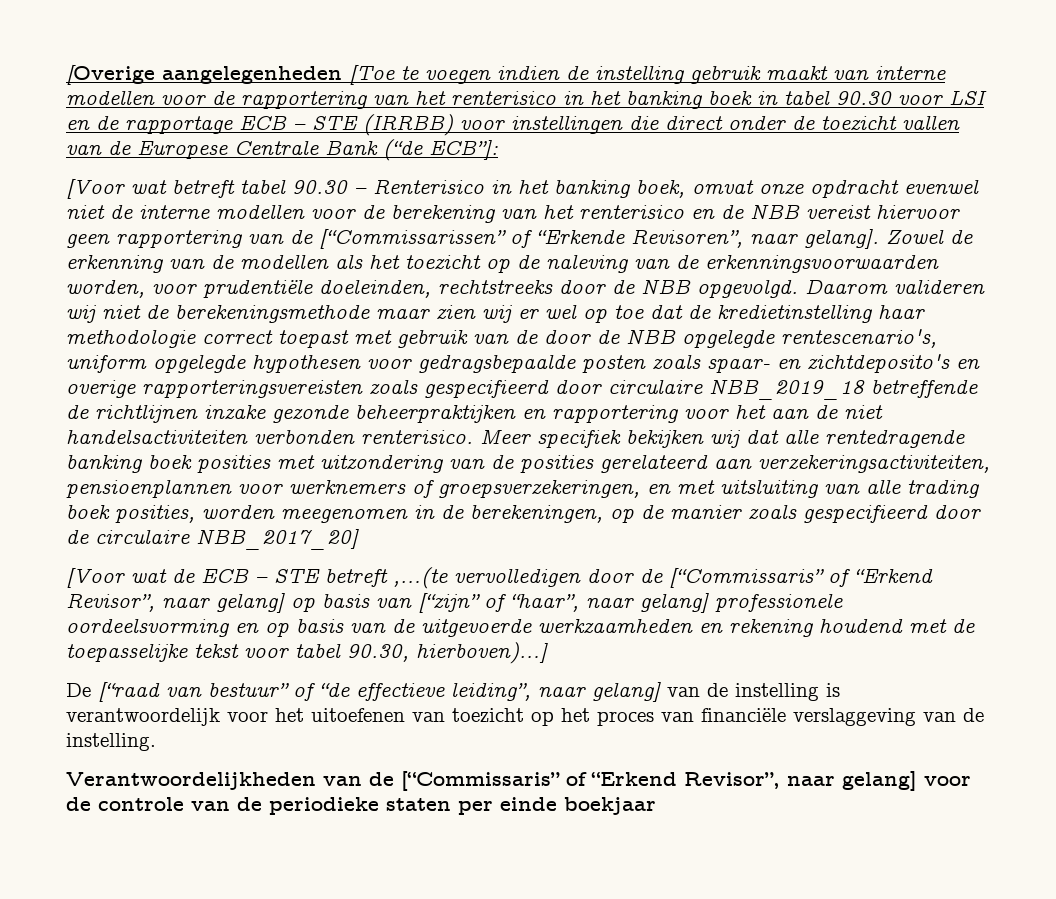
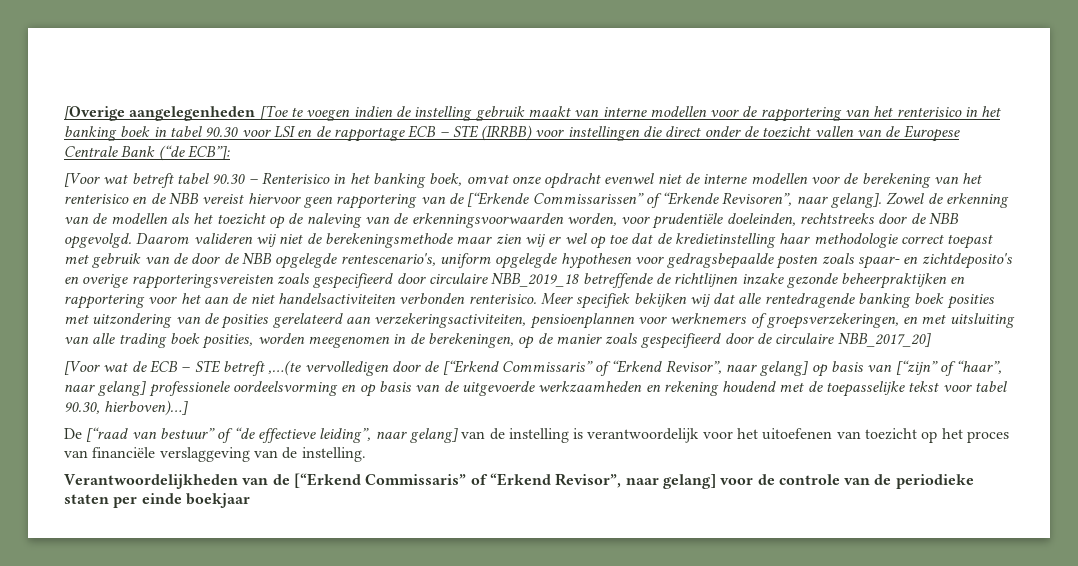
- [Voor wat betreft tabel 90.30 – Renterisico in het banking boek, omvat onze opdracht evenwel niet de interne modellen voor de berekening van het renterisico en de NBB vereist hiervoor geen rapportering van de [“Commissarissen” of “Erkende Revisoren”, naar gelang].
+ [Voor wat betreft tabel 90.30 – Renterisico in het banking boek, omvat onze opdracht evenwel niet de interne modellen voor de berekening van het renterisico en de NBB vereist hiervoor geen rapportering van de [“Erkende Commissarissen” of “Erkende Revisoren”, naar gelang].
- [Voor wat de ECB – STE betreft ,…(te vervolledigen door de [“Commissaris” of “Erkend Revisor”, naar gelang] op basis van [“zijn” of “haar”, naar gelang] professionele oordeelsvorming en op basis van de uitgevoerde werkzaamheden en rekening houdend met de toepasselijke tekst voor tabel 90.30, hierboven)…]
+ [Voor wat de ECB – STE betreft ,…(te vervolledigen door de [“Erkend Commissaris” of “Erkend Revisor”, naar gelang] op basis van [“zijn” of “haar”, naar gelang] professionele oordeelsvorming en op basis van de uitgevoerde werkzaamheden en rekening houdend met de toepasselijke tekst voor tabel 90.30, hierboven)…]
- Verantwoordelijkheden van de [“Commissaris” of “Erkend Revisor”, naar gelang] voor de controle van de periodieke staten per einde boekjaar
+ Verantwoordelijkheden van de [“Erkend Commissaris” of “Erkend Revisor”, naar gelang] voor de controle van de periodieke staten per einde boekjaar

